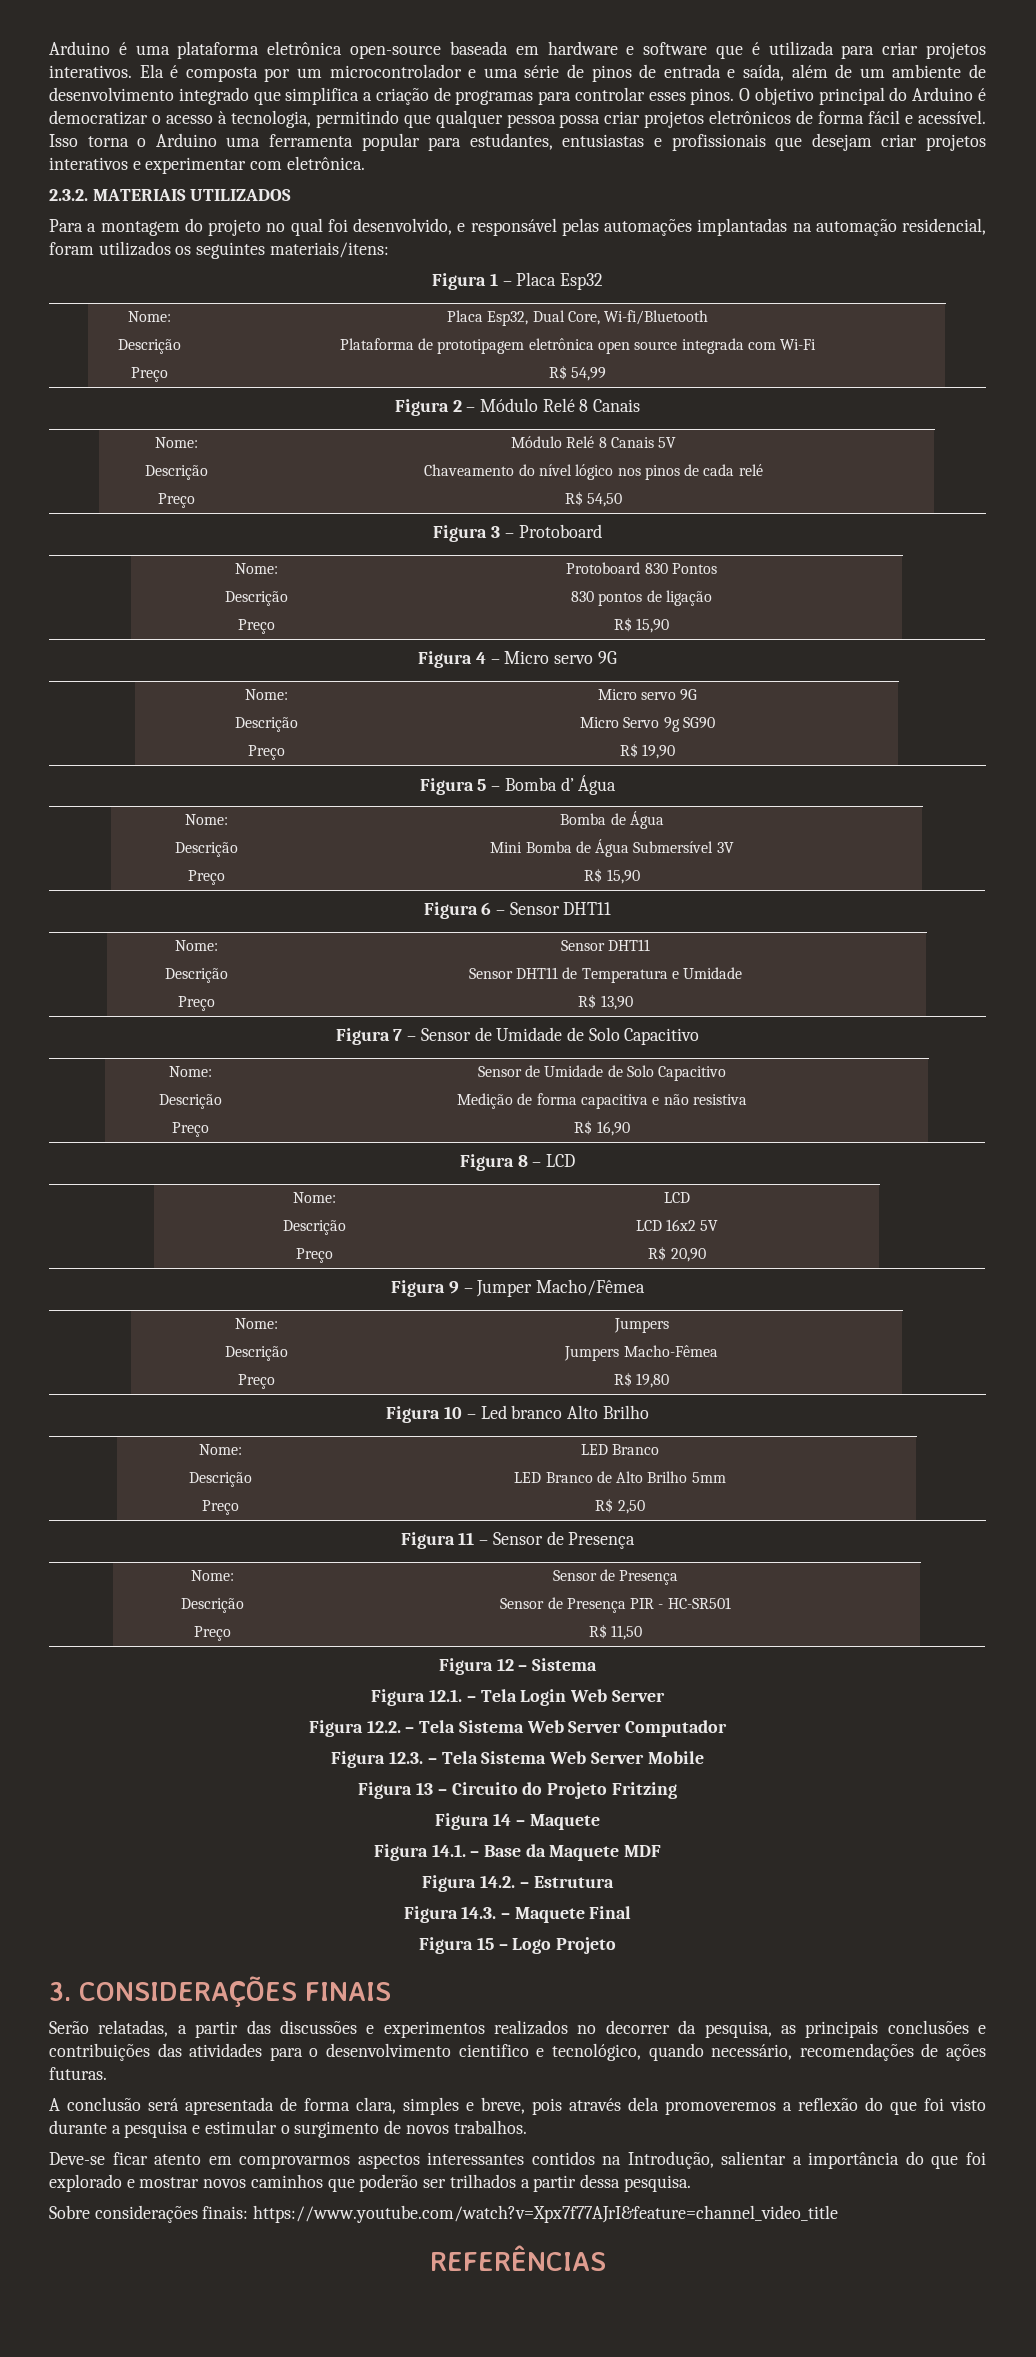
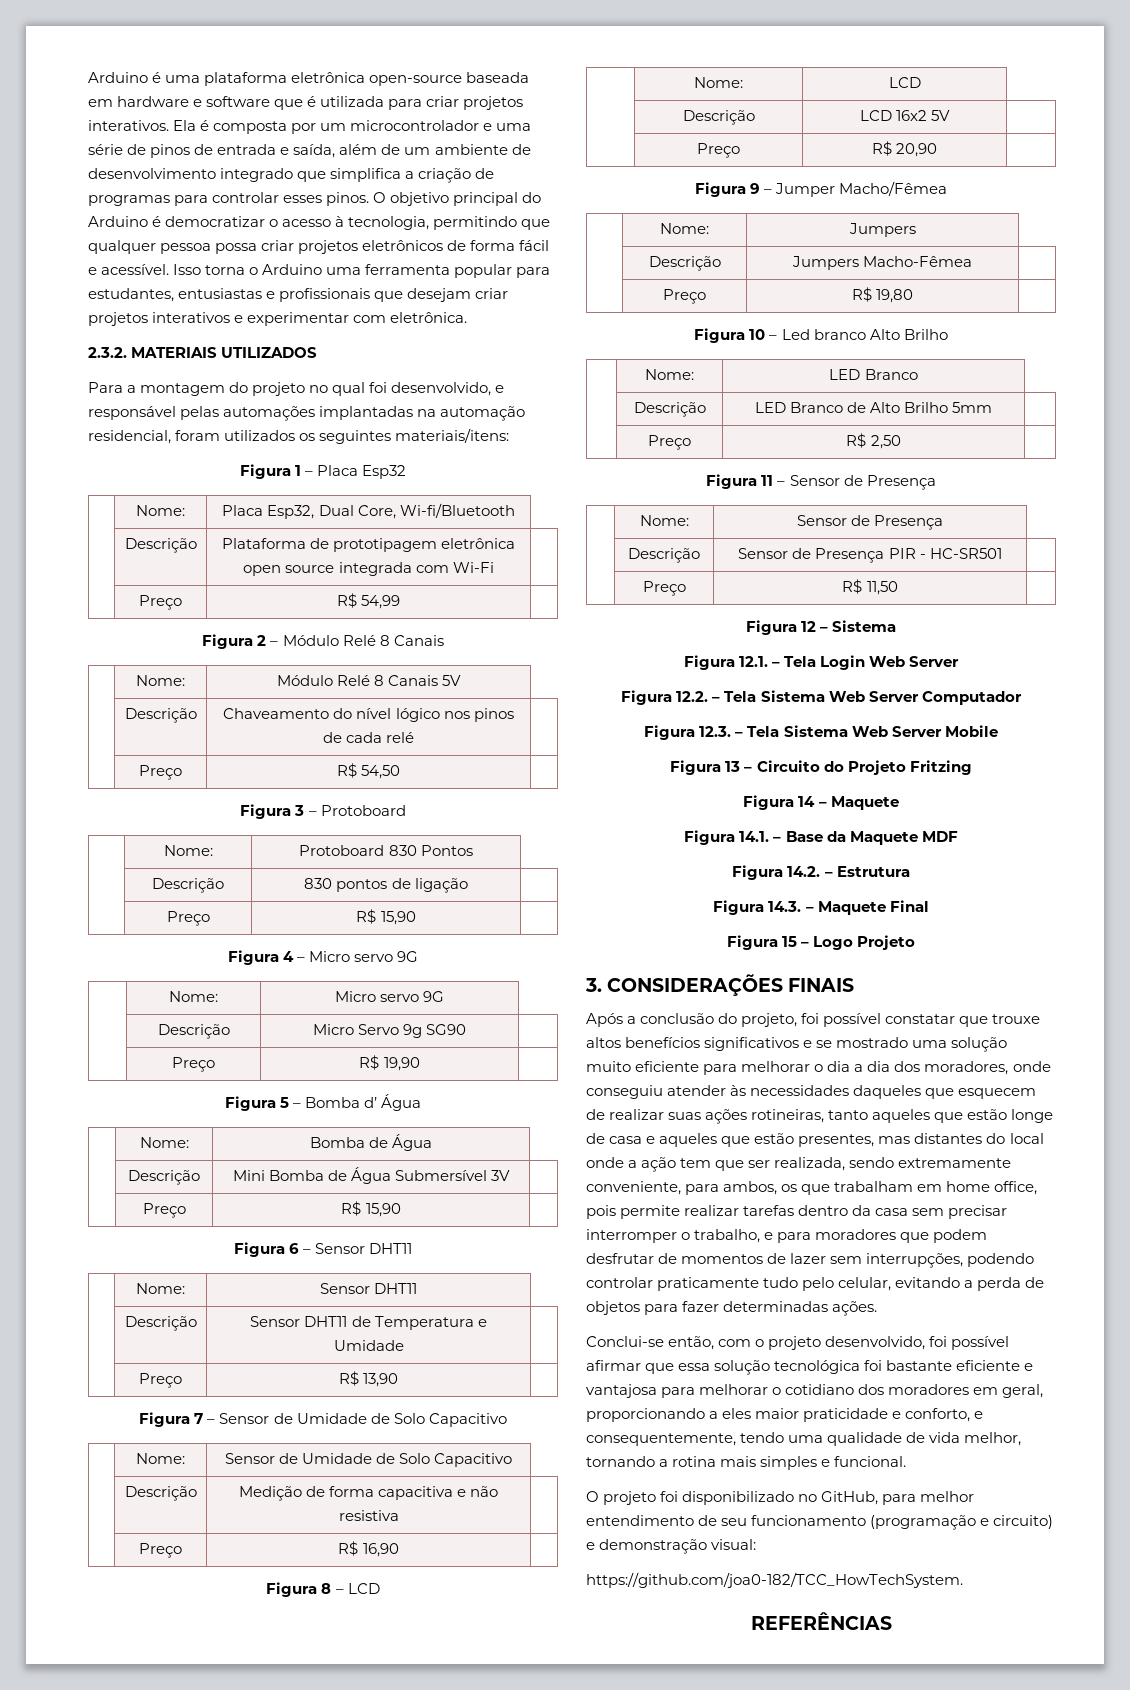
- Serão relatadas, a partir das discussões e experimentos realizados no decorrer da pesquisa, as principais conclusões e contribuições das atividades para o desenvolvimento cientifico e tecnológico, quando necessário, recomendações de ações futuras.
- A conclusão será apresentada de forma clara, simples e breve, pois através dela promoveremos a reflexão do que foi visto durante a pesquisa e estimular o surgimento de novos trabalhos.
- Deve-se ficar atento em comprovarmos aspectos interessantes contidos na Introdução, salientar a importância do que foi explorado e mostrar novos caminhos que poderão ser trilhados a partir dessa pesquisa.
- Sobre considerações finais: https://www.youtube.com/watch?v=Xpx7f77AJrI&feature=channel_video_title
+ Após a conclusão do projeto, foi possível constatar que trouxe altos benefícios significativos e se mostrado uma solução muito eficiente para melhorar o dia a dia dos moradores, onde conseguiu atender às necessidades daqueles que esquecem de realizar suas ações rotineiras, tanto aqueles que estão longe de casa e aqueles que estão presentes, mas distantes do local onde a ação tem que ser realizada, sendo extremamente conveniente, para ambos, os que trabalham em home office, pois permite realizar tarefas dentro da casa sem precisar interromper o trabalho, e para moradores que podem desfrutar de momentos de lazer sem interrupções, podendo controlar praticamente tudo pelo celular, evitando a perda de objetos para fazer determinadas ações.
+ Conclui-se então, com o projeto desenvolvido, foi possível afirmar que essa solução tecnológica foi bastante eficiente e vantajosa para melhorar o cotidiano dos moradores em geral, proporcionando a eles maior praticidade e conforto, e consequentemente, tendo uma qualidade de vida melhor, tornando a rotina mais simples e funcional.
+ O projeto foi disponibilizado no GitHub, para melhor entendimento de seu funcionamento (programação e circuito) e demonstração visual:
+ https://github.com/joa0-182/TCC_HowTechSystem.

